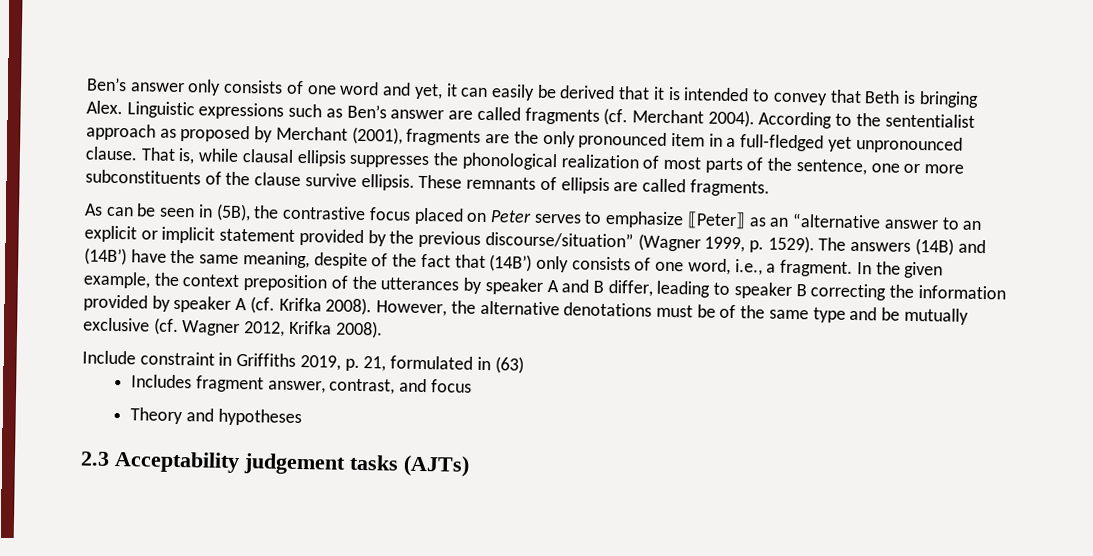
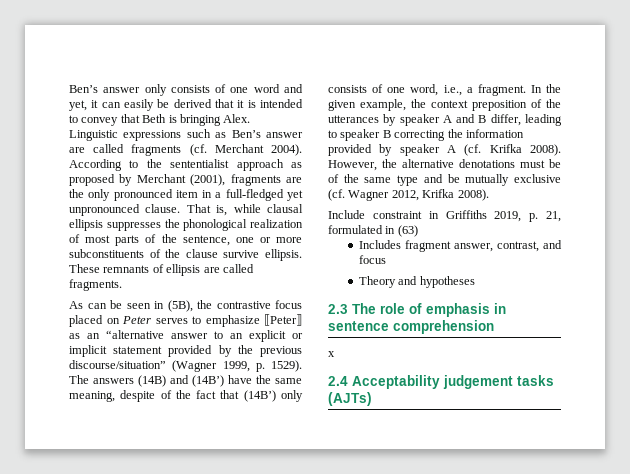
- 2.3 Acceptability judgement tasks (AJTs)
+ 2.3 The role of emphasis in sentence comprehension
+ x
+ 2.4 Acceptability judgement tasks (AJTs)

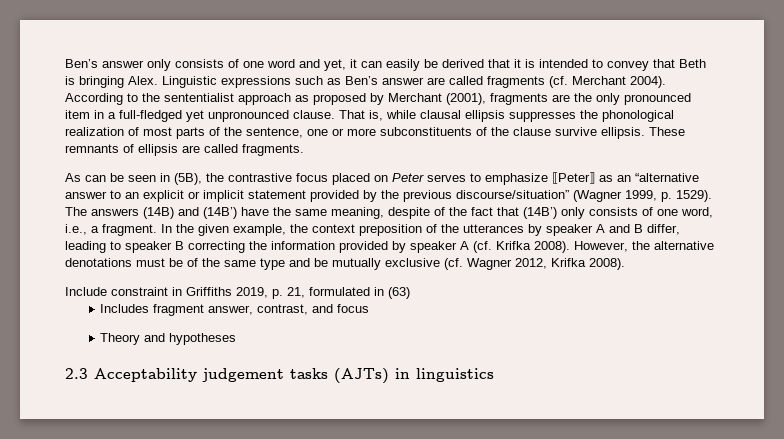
- 2.3 The role of emphasis in sentence comprehension
- x
- 2.4 Acceptability judgement tasks (AJTs)
+ 2.3 Acceptability judgement tasks (AJTs) in linguistics

